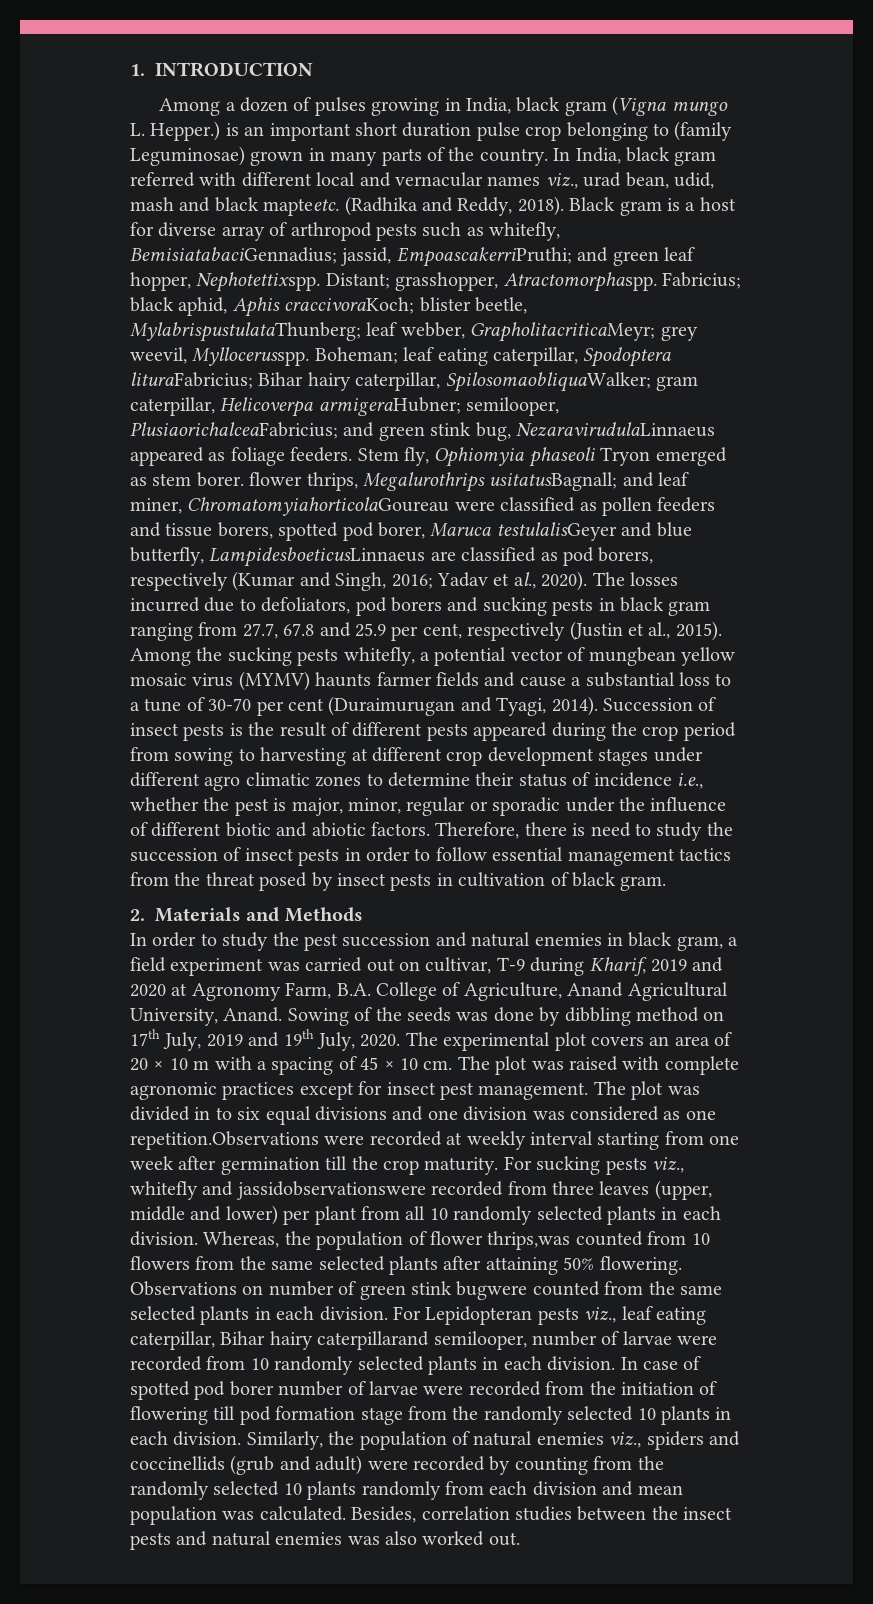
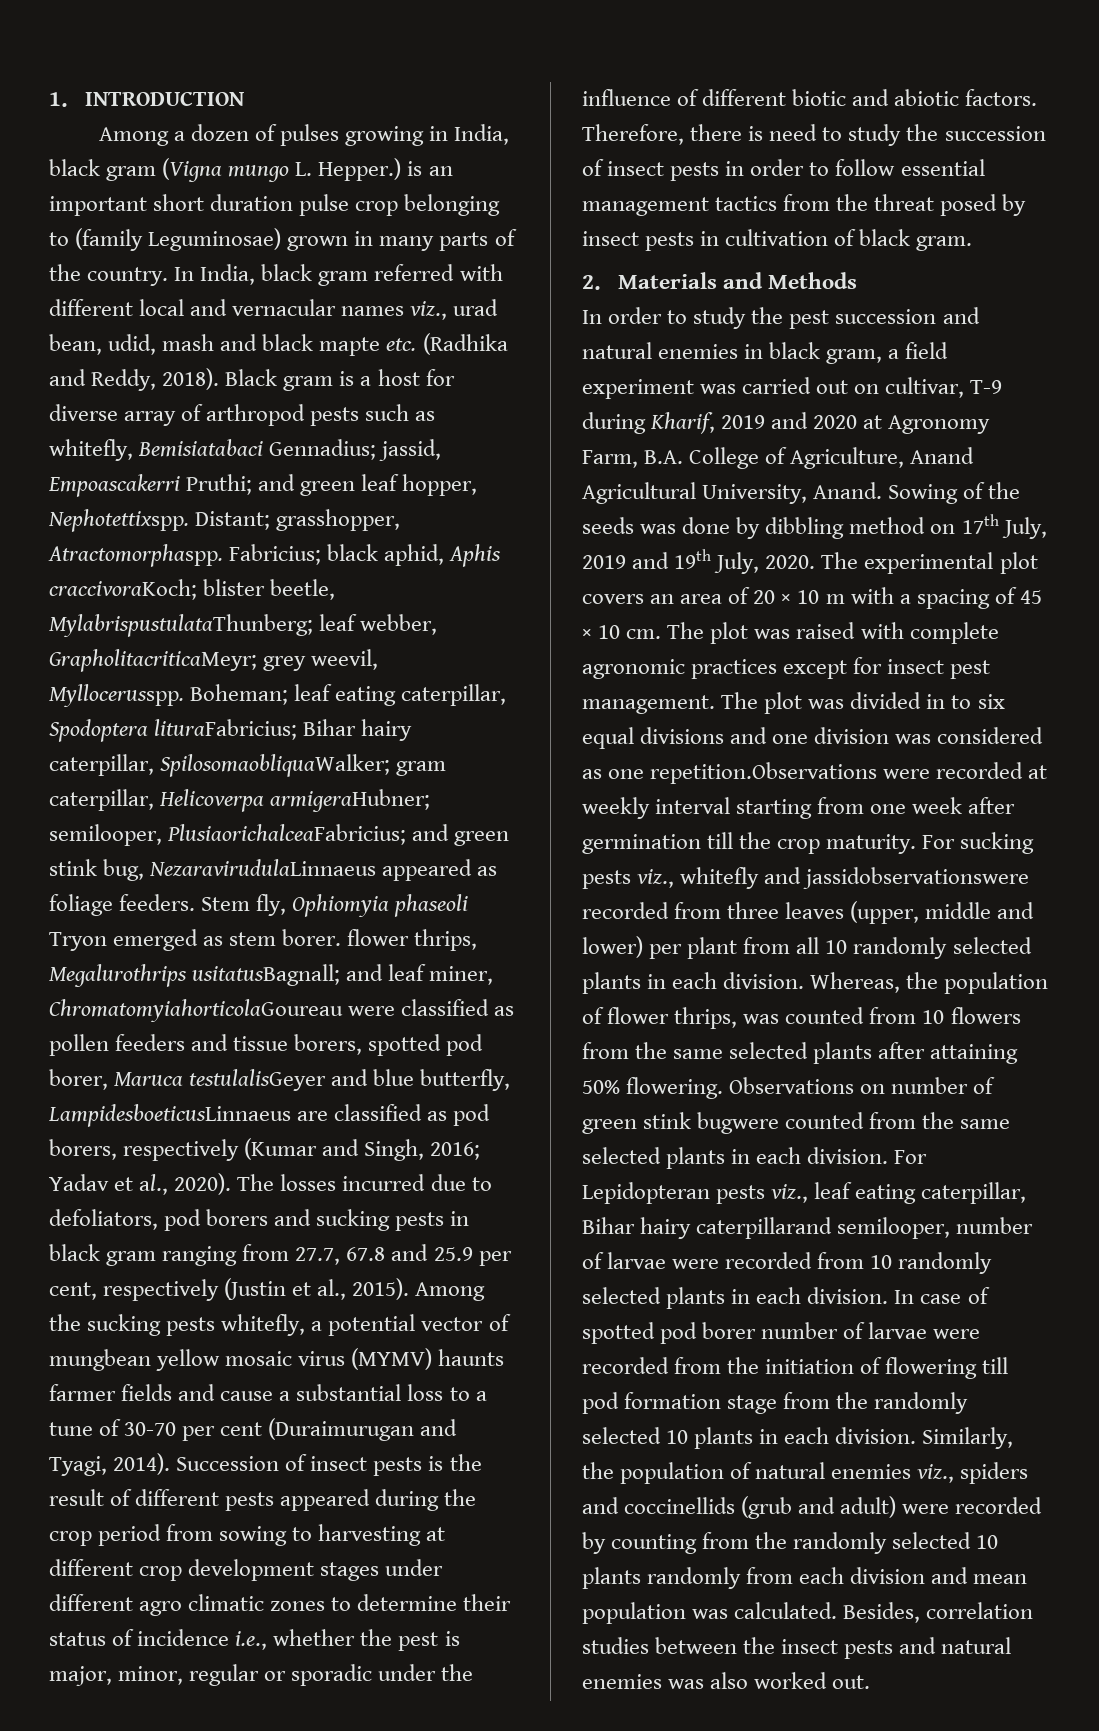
- In India, black gram referred with different local and vernacular names viz., urad bean, udid, mash and black mapteetc. (Radhika and Reddy, 2018).
+ In India, black gram referred with different local and vernacular names viz., urad bean, udid, mash and black mapte etc. (Radhika and Reddy, 2018).
- Black gram is a host for diverse array of arthropod pests such as whitefly, BemisiatabaciGennadius; jassid, EmpoascakerriPruthi; and green leaf hopper, Nephotettixspp.
+ Black gram is a host for diverse array of arthropod pests such as whitefly, Bemisiatabaci Gennadius; jassid, Empoascakerri Pruthi; and green leaf hopper, Nephotettixspp.
- Whereas, the population of flower thrips,was counted from 10 flowers from the same selected plants after attaining 50% flowering.
+ Whereas, the population of flower thrips, was counted from 10 flowers from the same selected plants after attaining 50% flowering.

